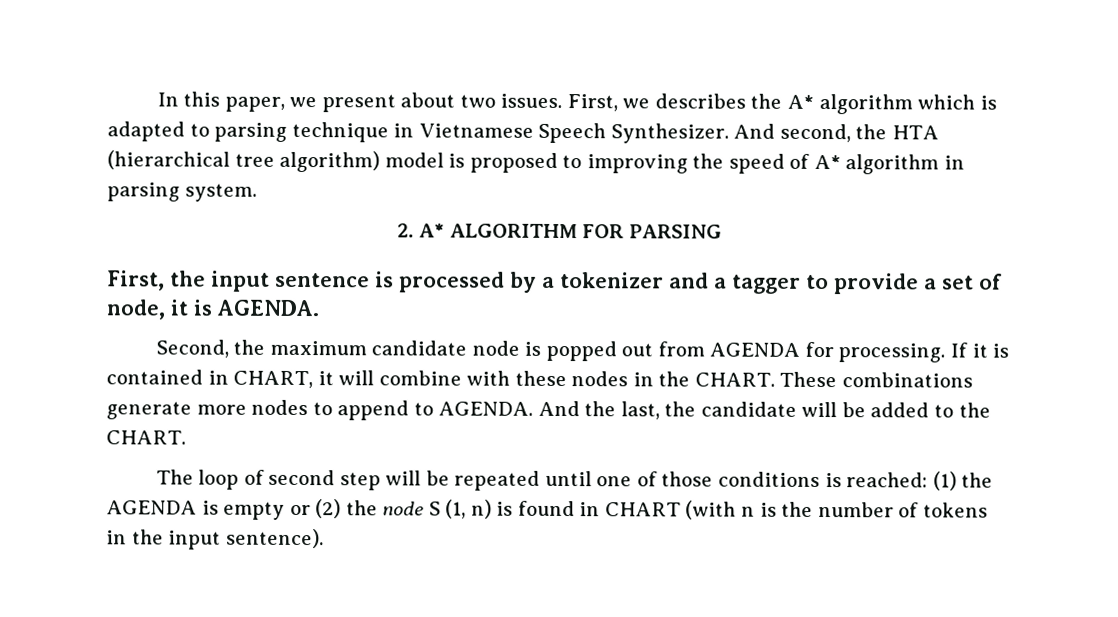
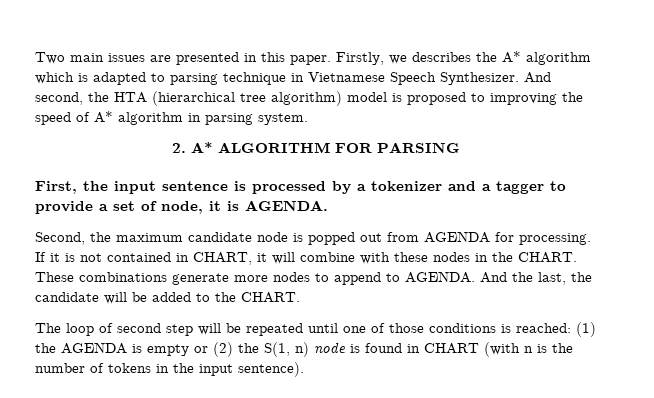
- In this paper, we present about two issues. First, we describes the A* algorithm which is adapted to parsing technique in Vietnamese Speech Synthesizer.
+ Two main issues are presented in this paper. Firstly, we describes the A* algorithm which is adapted to parsing technique in Vietnamese Speech Synthesizer.
- If it is contained in CHART, it will combine with these nodes in the CHART.
+ If it is not contained in CHART, it will combine with these nodes in the CHART.
- The loop of second step will be repeated until one of those conditions is reached: (1) the AGENDA is empty or (2) the node S (1, n) is found in CHART (with n is the number of tokens in the input sentence).
+ The loop of second step will be repeated until one of those conditions is reached: (1) the AGENDA is empty or (2) the S(1, n) node is found in CHART (with n is the number of tokens in the input sentence).

